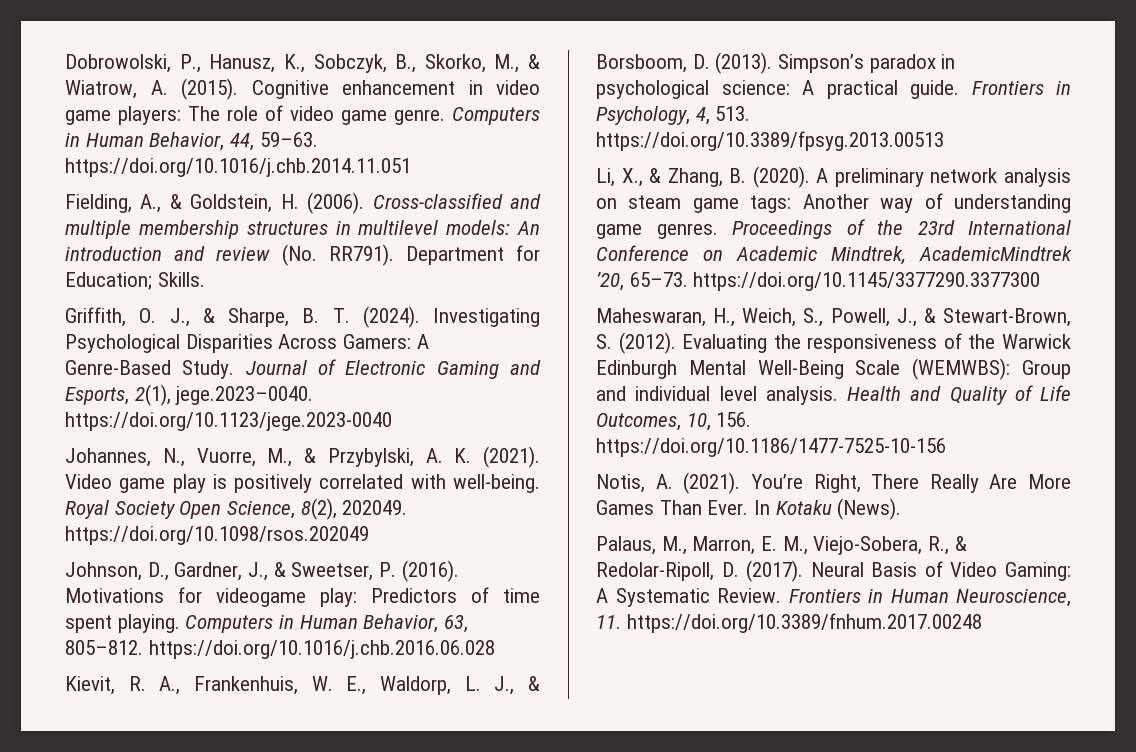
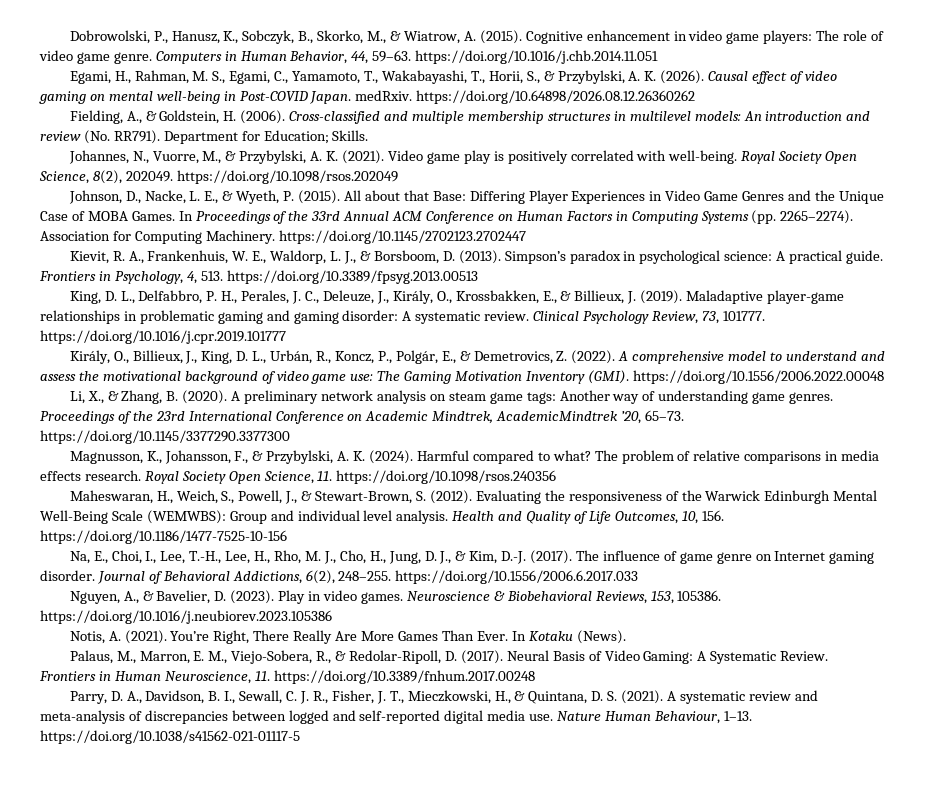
+ Egami, H., Rahman, M. S., Egami, C., Yamamoto, T., Wakabayashi, T., Horii, S., & Przybylski, A. K. (2026). Causal effect of video gaming on mental well-being in Post-COVID Japan. medRxiv. https://doi.org/10.64898/2026.08.12.26360262
- Griffith, O. J., & Sharpe, B. T. (2024). Investigating Psychological Disparities Across Gamers: A Genre-Based Study. Journal of Electronic Gaming and Esports, 2(1), jege.2023–0040. https://doi.org/10.1123/jege.2023-0040
- Johnson, D., Gardner, J., & Sweetser, P. (2016). Motivations for videogame play: Predictors of time spent playing. Computers in Human Behavior, 63, 805–812. https://doi.org/10.1016/j.chb.2016.06.028
+ Johnson, D., Nacke, L. E., & Wyeth, P. (2015). All about that Base: Differing Player Experiences in Video Game Genres and the Unique Case of MOBA Games. In Proceedings of the 33rd Annual ACM Conference on Human Factors in Computing Systems (pp. 2265–2274). Association for Computing Machinery. https://doi.org/10.1145/2702123.2702447
+ King, D. L., Delfabbro, P. H., Perales, J. C., Deleuze, J., Király, O., Krossbakken, E., & Billieux, J. (2019). Maladaptive player-game relationships in problematic gaming and gaming disorder: A systematic review. Clinical Psychology Review, 73, 101777. https://doi.org/10.1016/j.cpr.2019.101777
+ Király, O., Billieux, J., King, D. L., Urbán, R., Koncz, P., Polgár, E., & Demetrovics, Z. (2022). A comprehensive model to understand and assess the motivational background of video game use: The Gaming Motivation Inventory (GMI). https://doi.org/10.1556/2006.2022.00048
+ Magnusson, K., Johansson, F., & Przybylski, A. K. (2024). Harmful compared to what? The problem of relative comparisons in media effects research. Royal Society Open Science, 11. https://doi.org/10.1098/rsos.240356
+ Na, E., Choi, I., Lee, T.-H., Lee, H., Rho, M. J., Cho, H., Jung, D. J., & Kim, D.-J. (2017). The influence of game genre on Internet gaming disorder. Journal of Behavioral Addictions, 6(2), 248–255. https://doi.org/10.1556/2006.6.2017.033
+ Nguyen, A., & Bavelier, D. (2023). Play in video games. Neuroscience & Biobehavioral Reviews, 153, 105386. https://doi.org/10.1016/j.neubiorev.2023.105386
+ Parry, D. A., Davidson, B. I., Sewall, C. J. R., Fisher, J. T., Mieczkowski, H., & Quintana, D. S. (2021). A systematic review and meta-analysis of discrepancies between logged and self-reported digital media use. Nature Human Behaviour, 1–13. https://doi.org/10.1038/s41562-021-01117-5

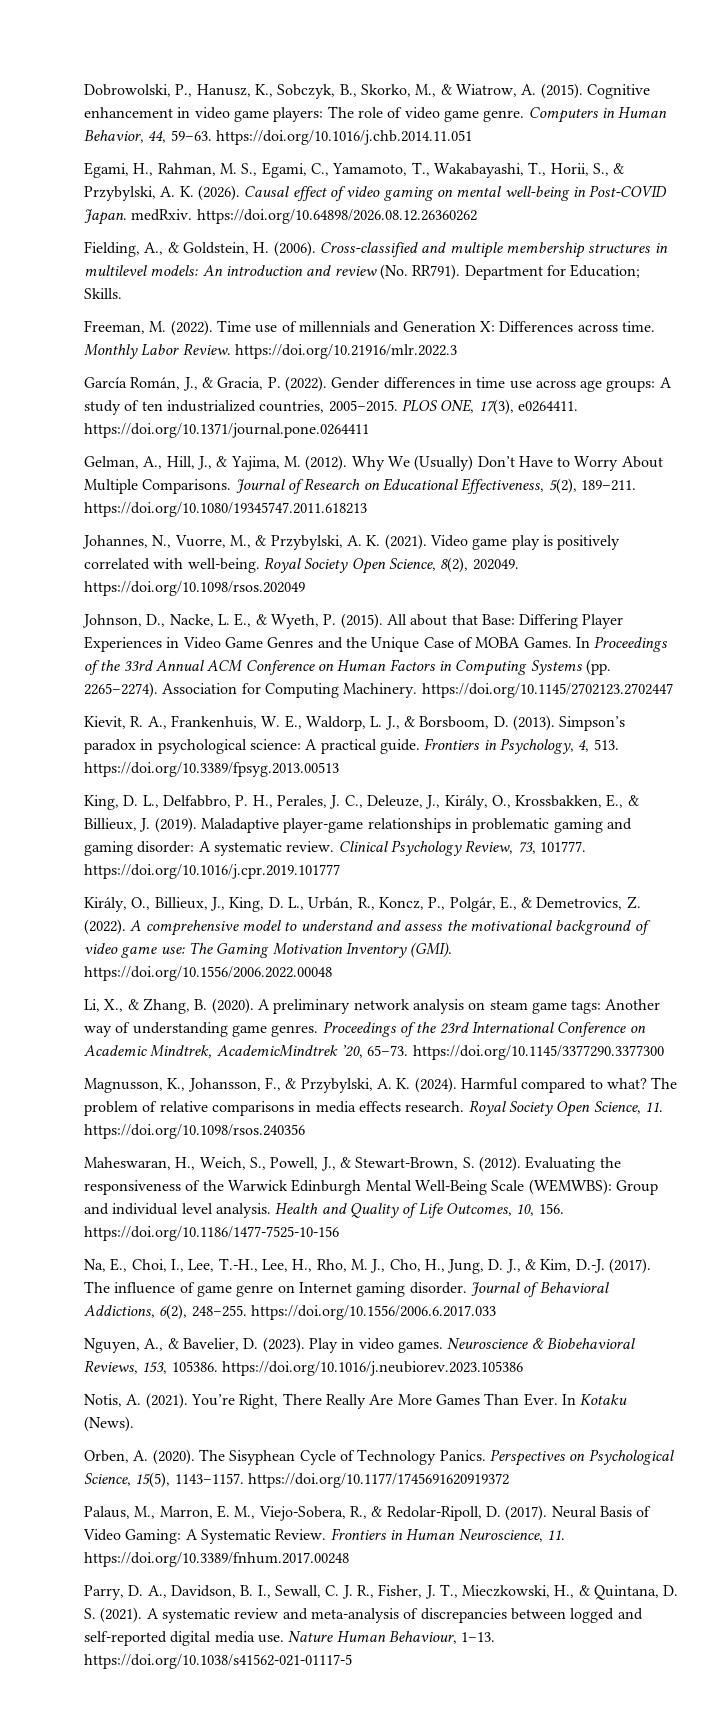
+ Freeman, M. (2022). Time use of millennials and Generation X: Differences across time. Monthly Labor Review. https://doi.org/10.21916/mlr.2022.3
+ García Román, J., & Gracia, P. (2022). Gender differences in time use across age groups: A study of ten industrialized countries, 2005–2015. PLOS ONE, 17(3), e0264411. https://doi.org/10.1371/journal.pone.0264411
+ Gelman, A., Hill, J., & Yajima, M. (2012). Why We (Usually) Don’t Have to Worry About Multiple Comparisons. Journal of Research on Educational Effectiveness, 5(2), 189–211. https://doi.org/10.1080/19345747.2011.618213
+ Orben, A. (2020). The Sisyphean Cycle of Technology Panics. Perspectives on Psychological Science, 15(5), 1143–1157. https://doi.org/10.1177/1745691620919372

